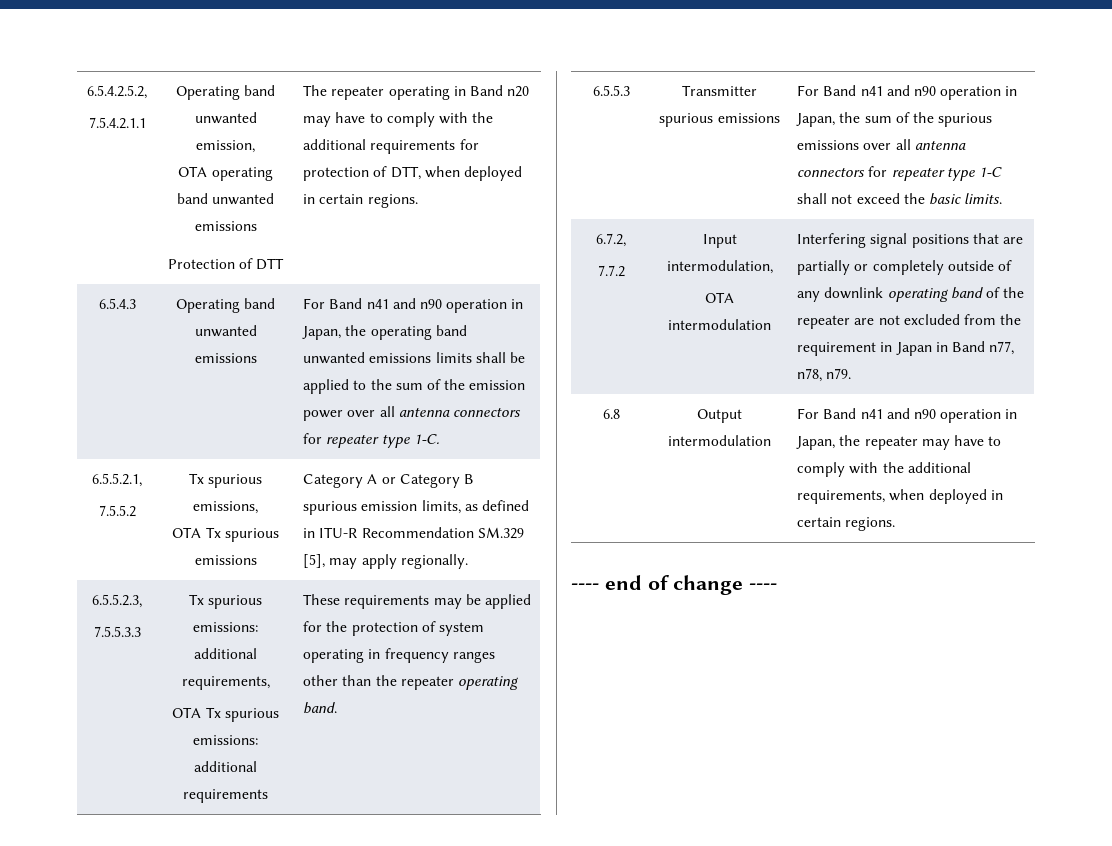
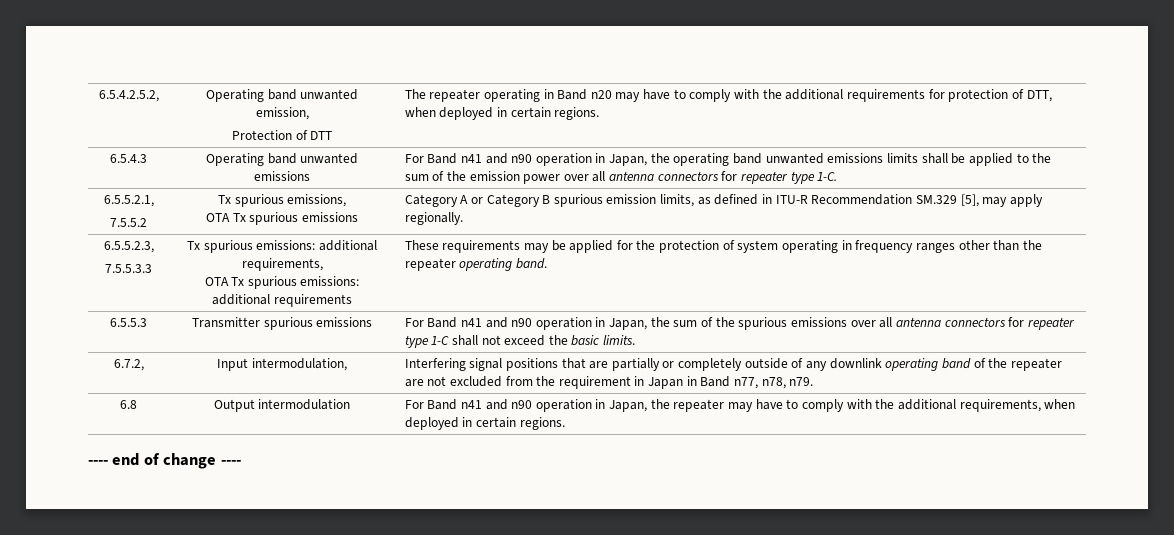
- 6.5.4.2.5.2,
- 7.5.4.2.1.1 | Operating band unwanted emission,
- OTA operating band unwanted emissions
+ 6.5.4.2.5.2, | Operating band unwanted emission,
- 6.7.2,
- 7.7.2 | Input intermodulation,
- OTA intermodulation | Interfering signal positions that are partially or completely outside of any downlink operating band of the repeater are not excluded from the requirement in Japan in Band n77, n78, n79.
+ 6.7.2, | Input intermodulation, | Interfering signal positions that are partially or completely outside of any downlink operating band of the repeater are not excluded from the requirement in Japan in Band n77, n78, n79.

